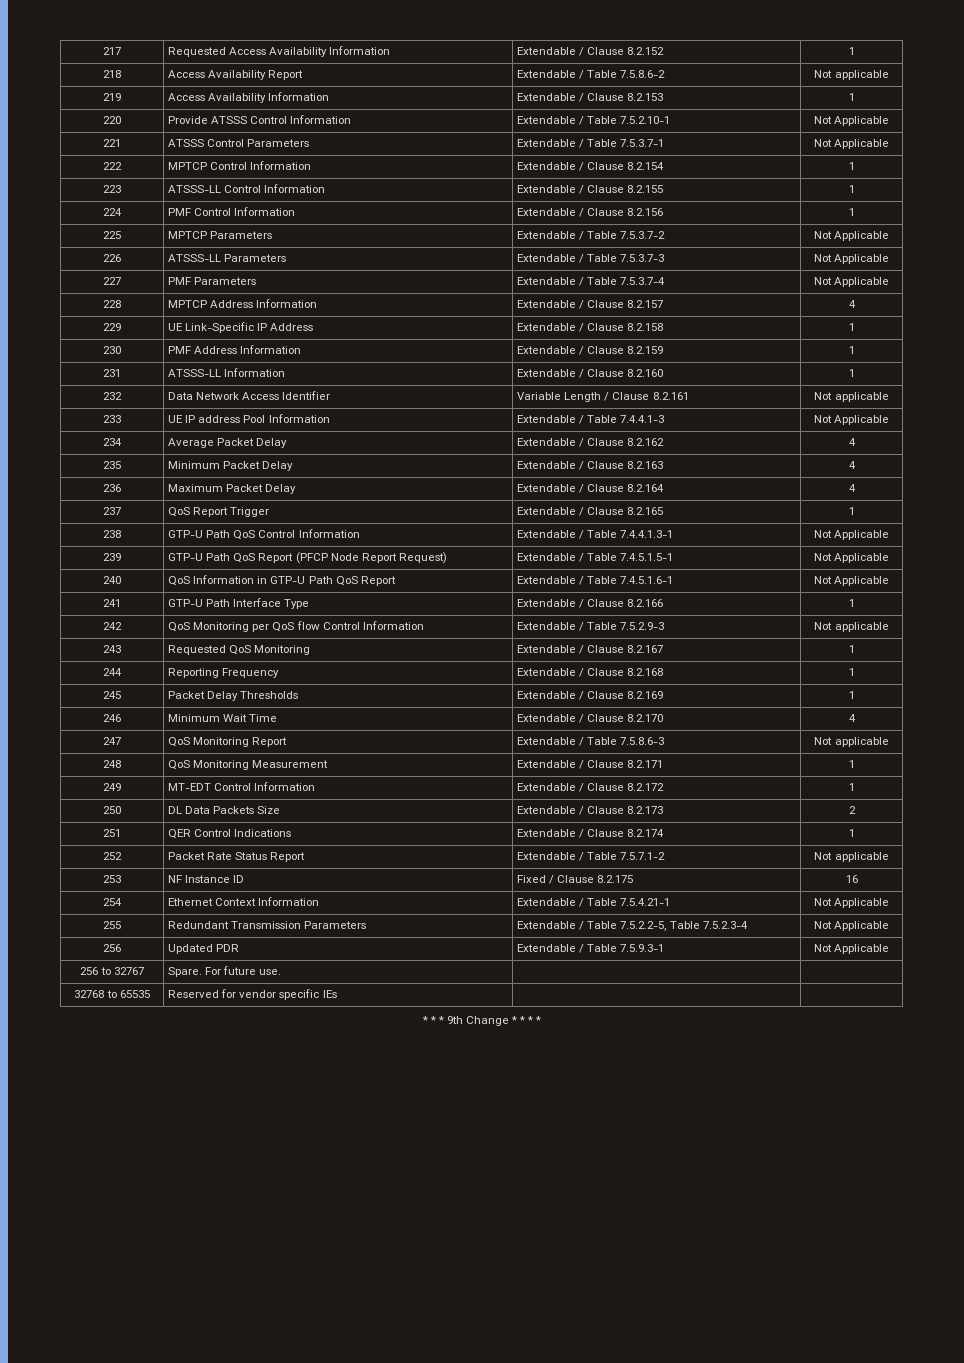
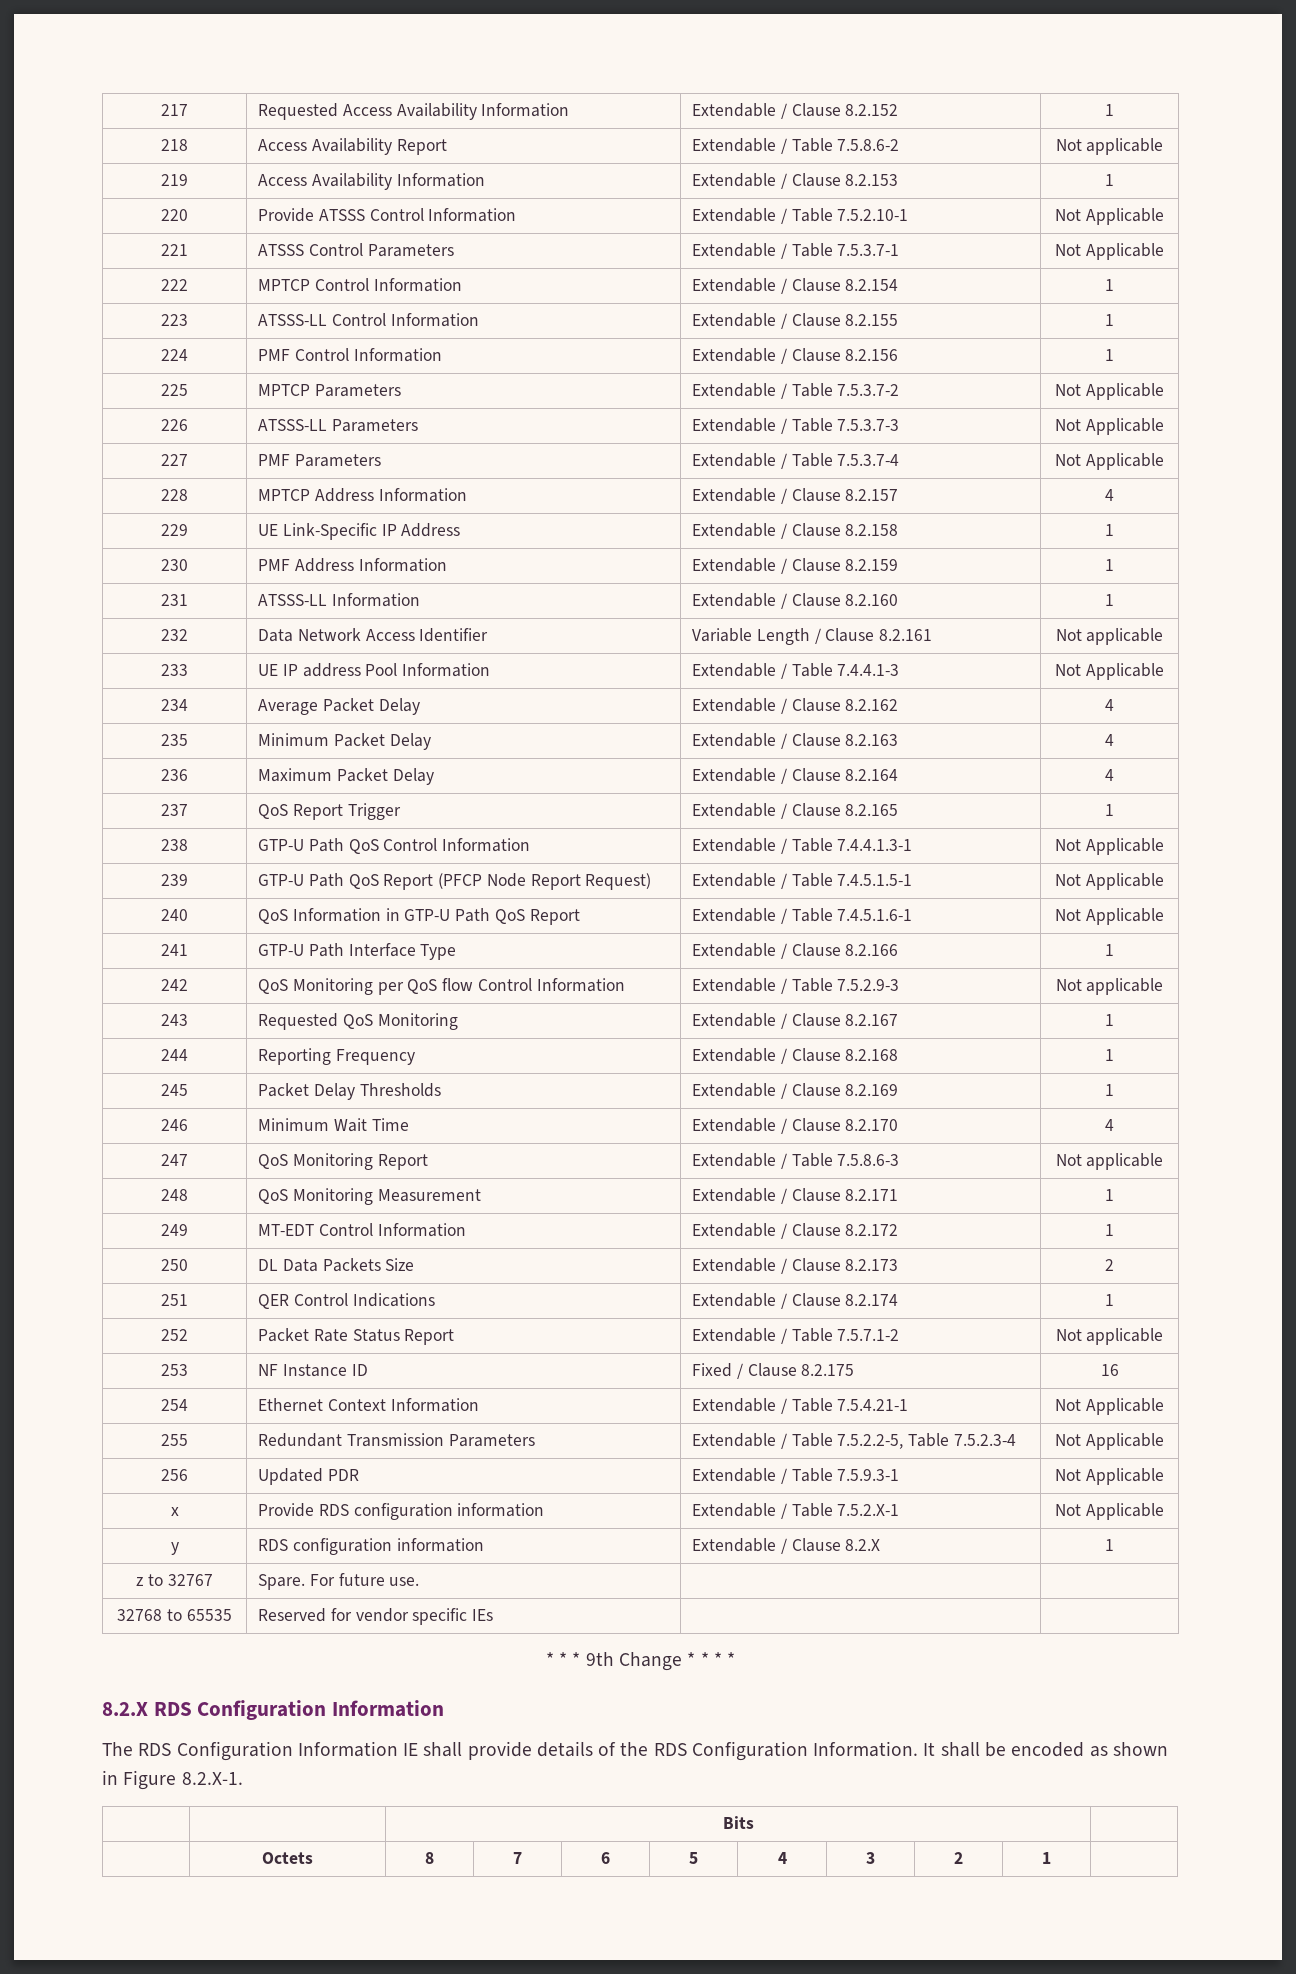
- 256 to 32767 | Spare. For future use. | |
+ x | Provide RDS configuration information | Extendable / Table 7.5.2.X-1 | Not Applicable
+ y | RDS configuration information | Extendable / Clause 8.2.X | 1
+ z to 32767 | Spare. For future use. | |
+ 8.2.X RDS Configuration Information
+ The RDS Configuration Information IE shall provide details of the RDS Configuration Information. It shall be encoded as shown in Figure 8.2.X-1.
+ | | Bits |
+ | Octets | 8 | 7 | 6 | 5 | 4 | 3 | 2 | 1 |

